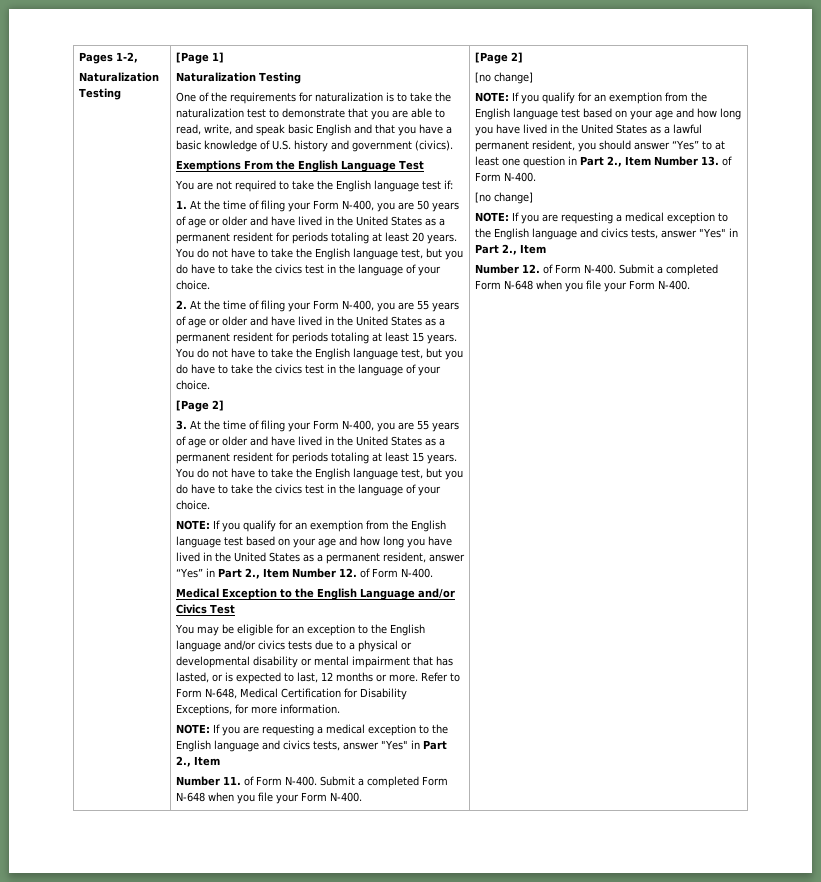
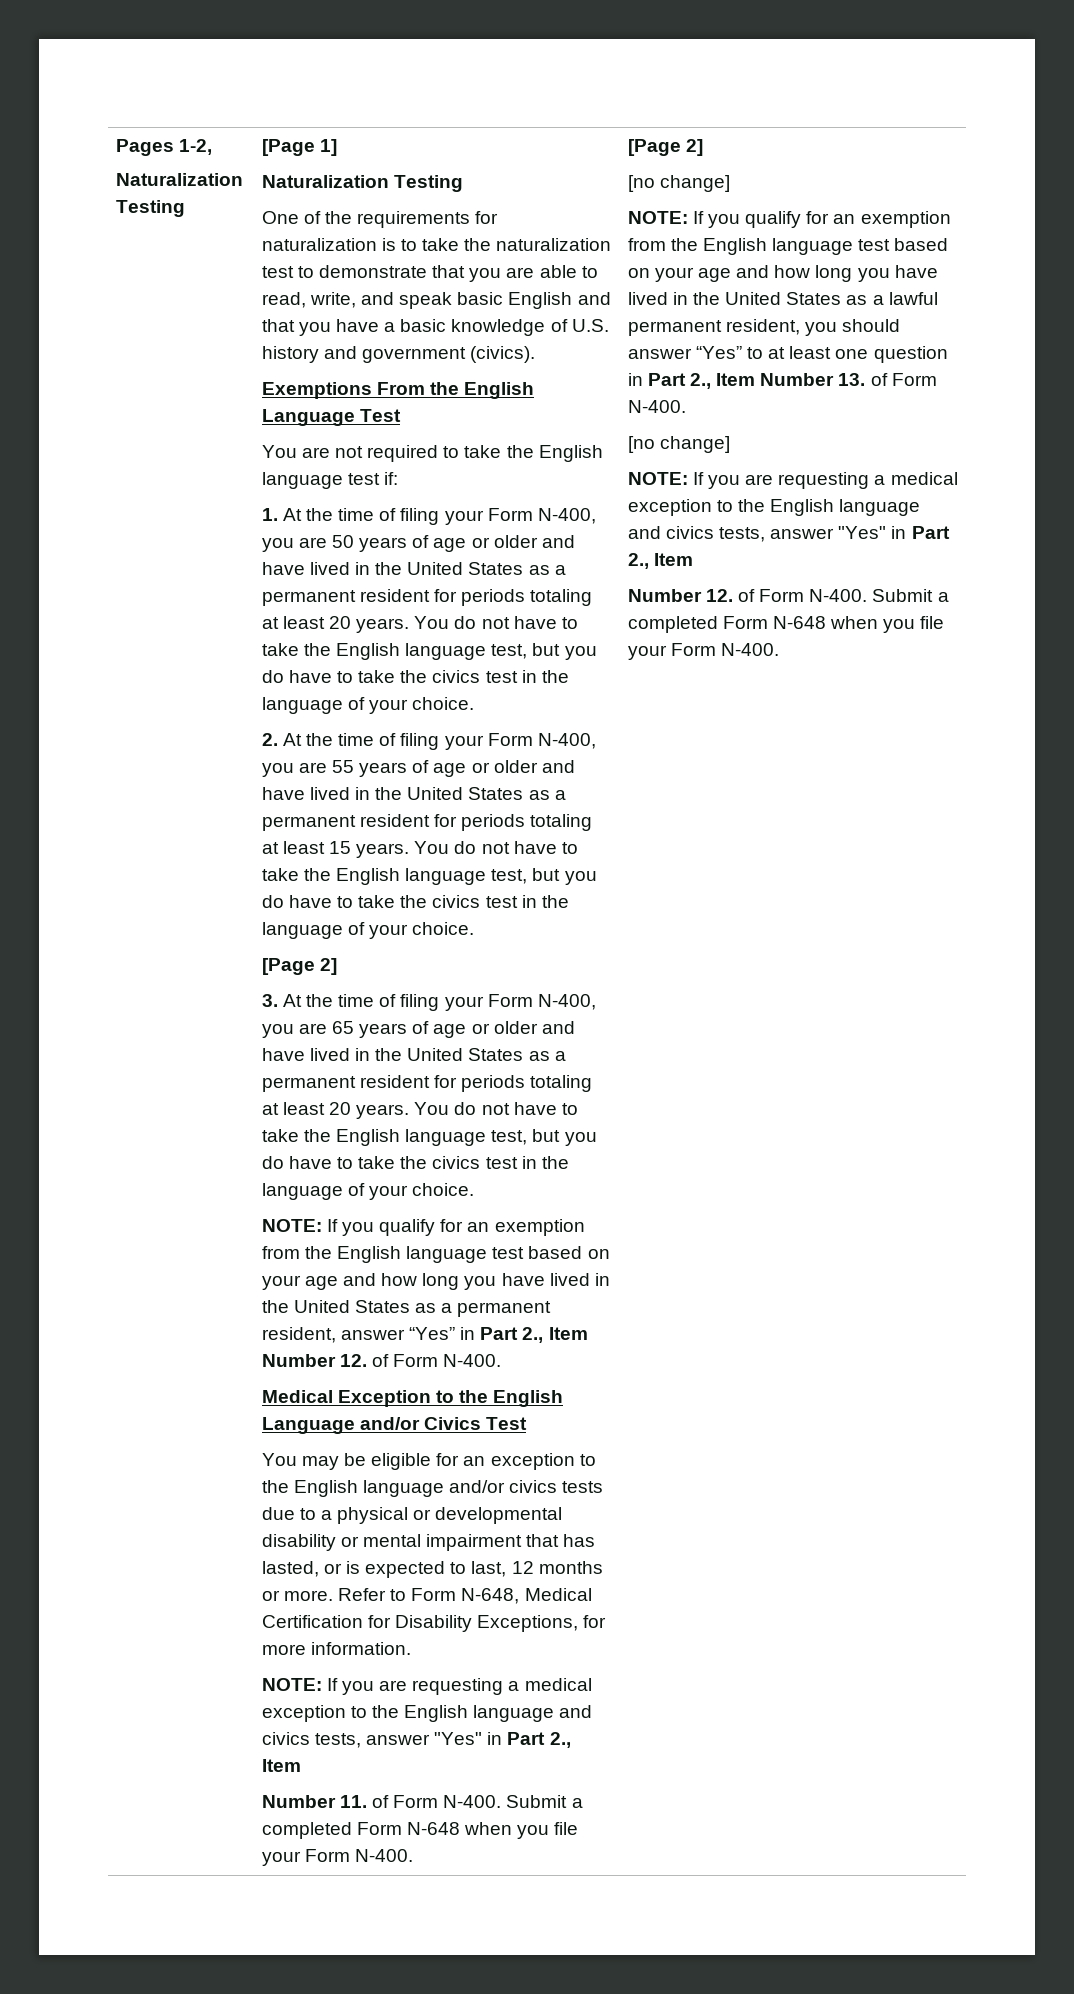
- 3. At the time of filing your Form N-400, you are 55 years of age or older and have lived in the United States as a permanent resident for periods totaling at least 15 years.
+ 3. At the time of filing your Form N-400, you are 65 years of age or older and have lived in the United States as a permanent resident for periods totaling at least 20 years.

